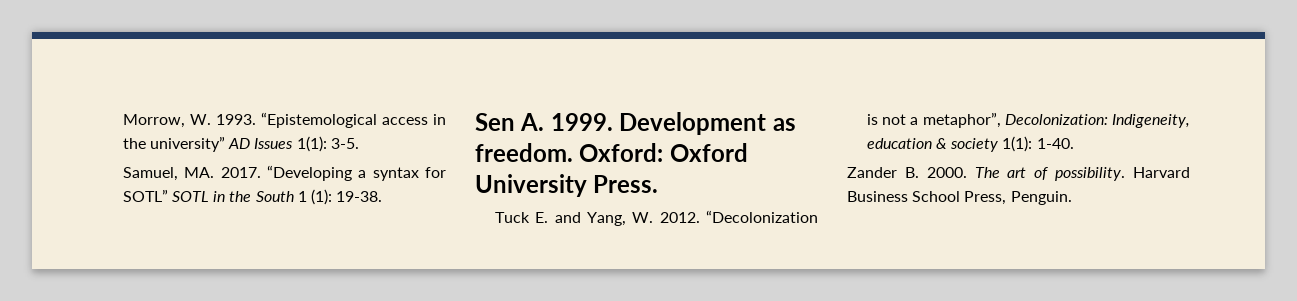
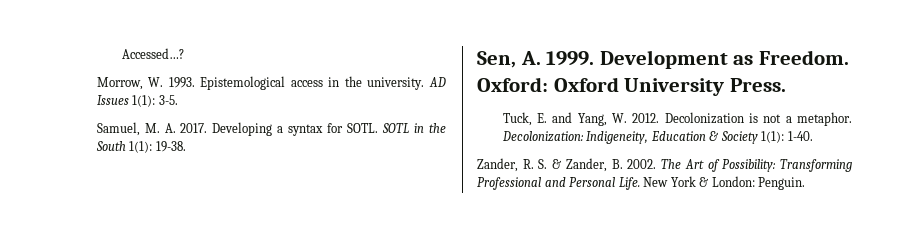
+ Accessed…?
- “Epistemological access in the university” AD Issues 1(1): 3-5.
+ Epistemological access in the university. AD Issues 1(1): 3-5.
- Samuel, MA. 2017. “Developing a syntax for SOTL” SOTL in the South 1 (1): 19-38.
+ Samuel, M. A. 2017. Developing a syntax for SOTL. SOTL in the South 1(1): 19-38.
- Sen A. 1999.
+ Sen, A. 1999.
- Development as freedom.
+ Development as Freedom.
- Tuck E. and Yang, W. 2012.
+ Tuck, E. and Yang, W. 2012.
- “Decolonization is not a metaphor”, Decolonization: Indigeneity, education & society 1(1): 1-40.
+ Decolonization is not a metaphor. Decolonization: Indigeneity, Education & Society 1(1): 1-40.
- Zander B. 2000. The art of possibility. Harvard Business School Press, Penguin.
+ Zander, R. S. & Zander, B. 2002. The Art of Possibility: Transforming Professional and Personal Life. New York & London: Penguin.

